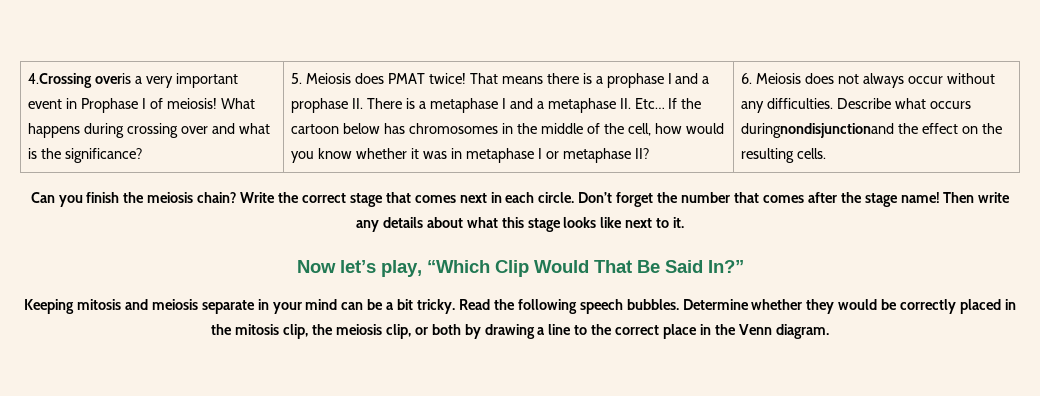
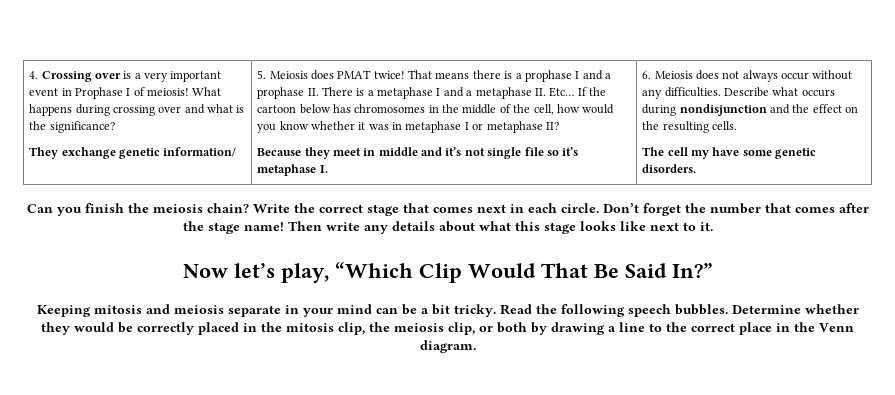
- 4.Crossing overis a very important event in Prophase I of meiosis!
+ 4. Crossing over is a very important event in Prophase I of meiosis!
+ They exchange genetic information/
+ Because they meet in middle and it’s not single file so it’s metaphase I.
- Describe what occurs duringnondisjunctionand the effect on the resulting cells.
+ Describe what occurs during nondisjunction and the effect on the resulting cells.
+ The cell my have some genetic disorders.

